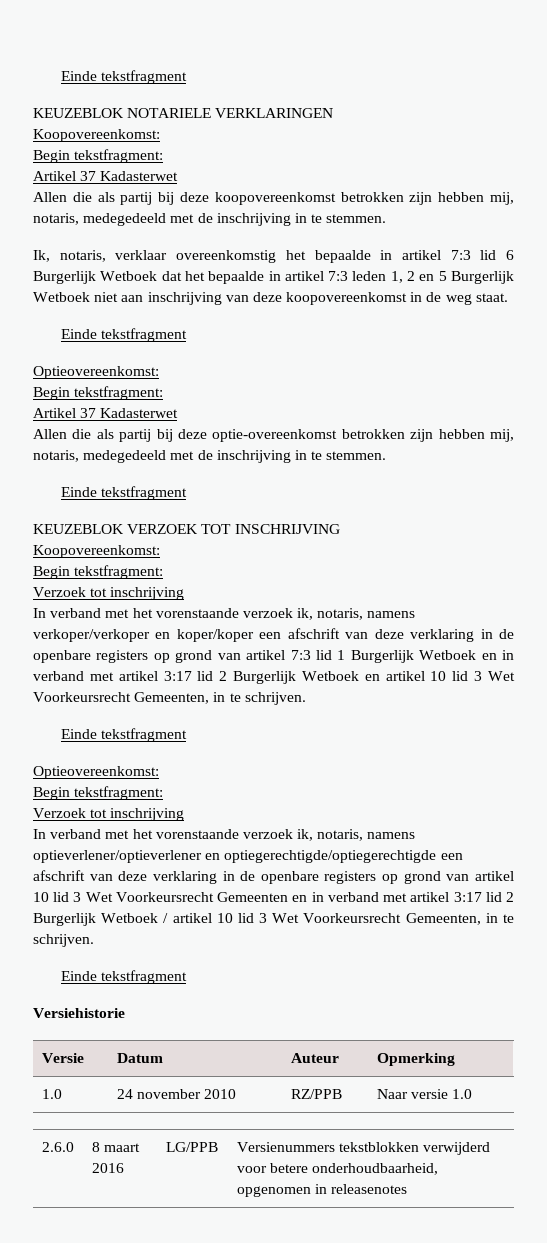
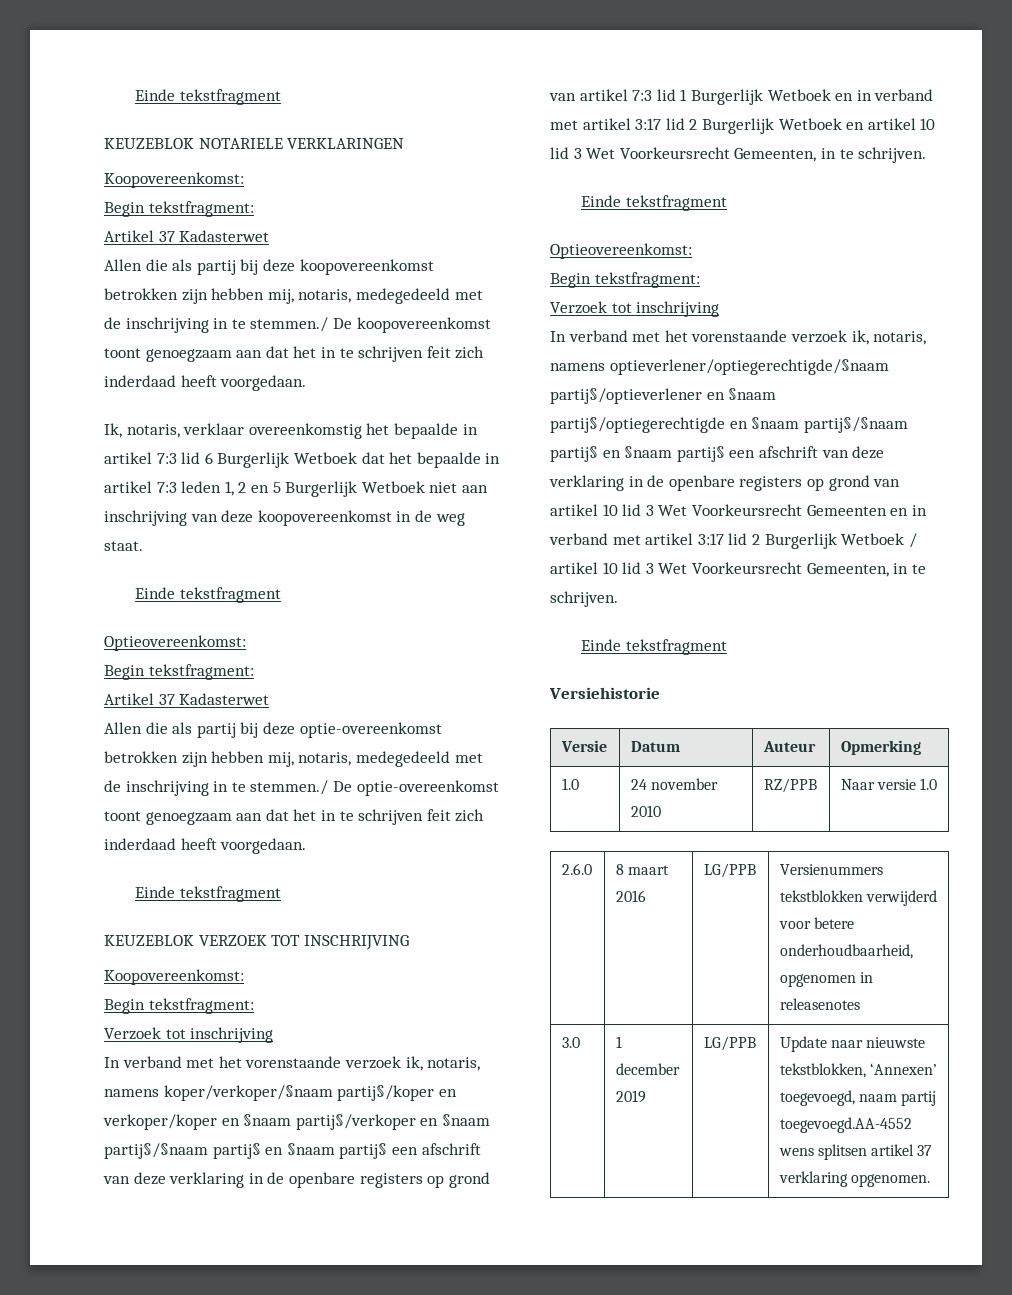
- Allen die als partij bij deze koopovereenkomst betrokken zijn hebben mij, notaris, medegedeeld met de inschrijving in te stemmen.
+ Allen die als partij bij deze koopovereenkomst betrokken zijn hebben mij, notaris, medegedeeld met de inschrijving in te stemmen./ De koopovereenkomst toont genoegzaam aan dat het in te schrijven feit zich inderdaad heeft voorgedaan.
- Allen die als partij bij deze optie-overeenkomst betrokken zijn hebben mij, notaris, medegedeeld met de inschrijving in te stemmen.
+ Allen die als partij bij deze optie-overeenkomst betrokken zijn hebben mij, notaris, medegedeeld met de inschrijving in te stemmen./ De optie-overeenkomst toont genoegzaam aan dat het in te schrijven feit zich inderdaad heeft voorgedaan.
- In verband met het vorenstaande verzoek ik, notaris, namens verkoper/verkoper en koper/koper een afschrift van deze verklaring in de openbare registers op grond van artikel 7:3 lid 1 Burgerlijk Wetboek en in verband met artikel 3:17 lid 2 Burgerlijk Wetboek en artikel 10 lid 3 Wet Voorkeursrecht Gemeenten, in te schrijven.
+ In verband met het vorenstaande verzoek ik, notaris, namens koper/verkoper/§naam partij§/koper en verkoper/koper en §naam partij§/verkoper en §naam partij§/§naam partij§ en §naam partij§ een afschrift van deze verklaring in de openbare registers op grond van artikel 7:3 lid 1 Burgerlijk Wetboek en in verband met artikel 3:17 lid 2 Burgerlijk Wetboek en artikel 10 lid 3 Wet Voorkeursrecht Gemeenten, in te schrijven.
- In verband met het vorenstaande verzoek ik, notaris, namens optieverlener/optieverlener en optiegerechtigde/optiegerechtigde een afschrift van deze verklaring in de openbare registers op grond van artikel 10 lid 3 Wet Voorkeursrecht Gemeenten en in verband met artikel 3:17 lid 2 Burgerlijk Wetboek / artikel 10 lid 3 Wet Voorkeursrecht Gemeenten, in te schrijven.
+ In verband met het vorenstaande verzoek ik, notaris, namens optieverlener/optiegerechtigde/§naam partij§/optieverlener en §naam partij§/optiegerechtigde en §naam partij§/§naam partij§ en §naam partij§ een afschrift van deze verklaring in de openbare registers op grond van artikel 10 lid 3 Wet Voorkeursrecht Gemeenten en in verband met artikel 3:17 lid 2 Burgerlijk Wetboek / artikel 10 lid 3 Wet Voorkeursrecht Gemeenten, in te schrijven.
+ 3.0 | 1 december 2019 | LG/PPB | Update naar nieuwste tekstblokken, ‘Annexen’ toegevoegd, naam partij toegevoegd.AA-4552 wens splitsen artikel 37 verklaring opgenomen.

